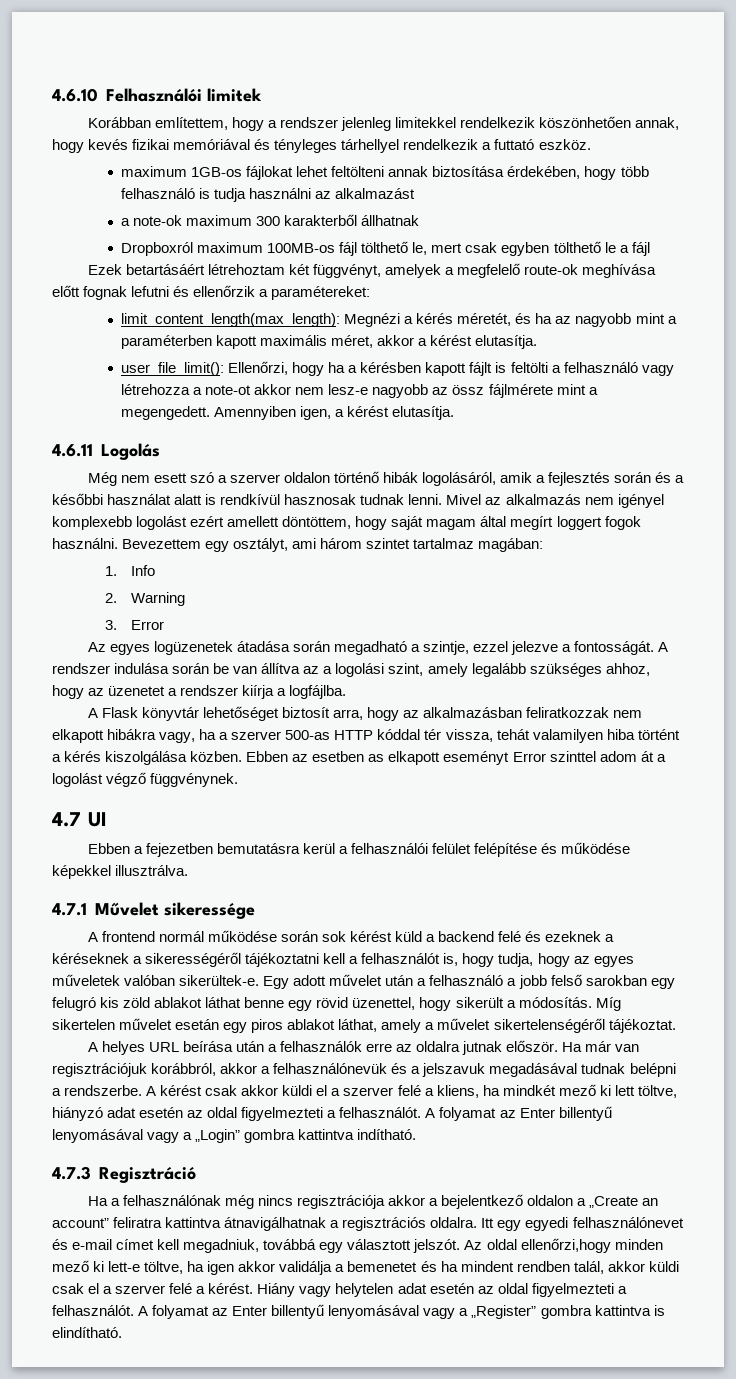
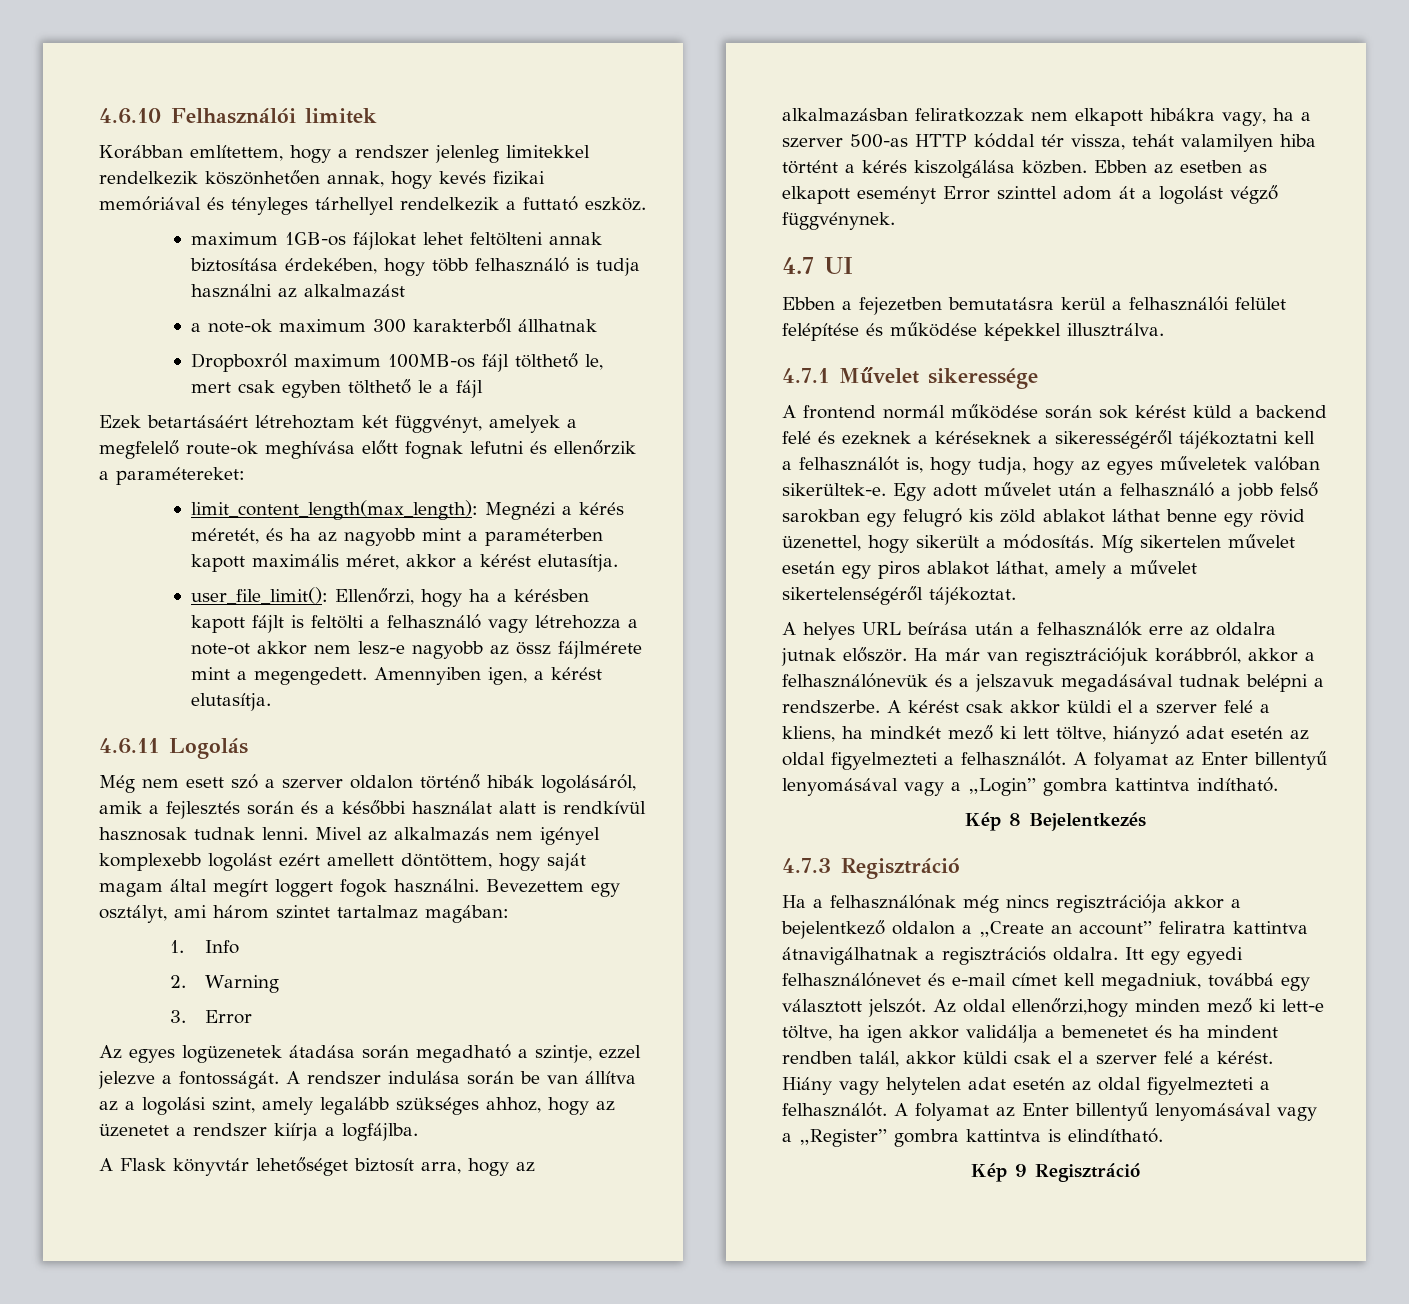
+ Kép 8 Bejelentkezés
+ Kép 9 Regisztráció

